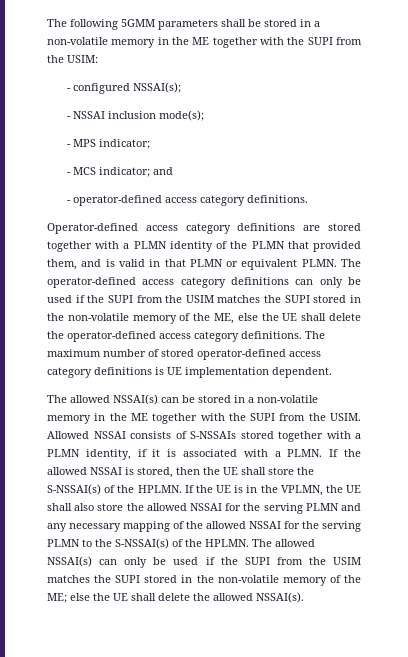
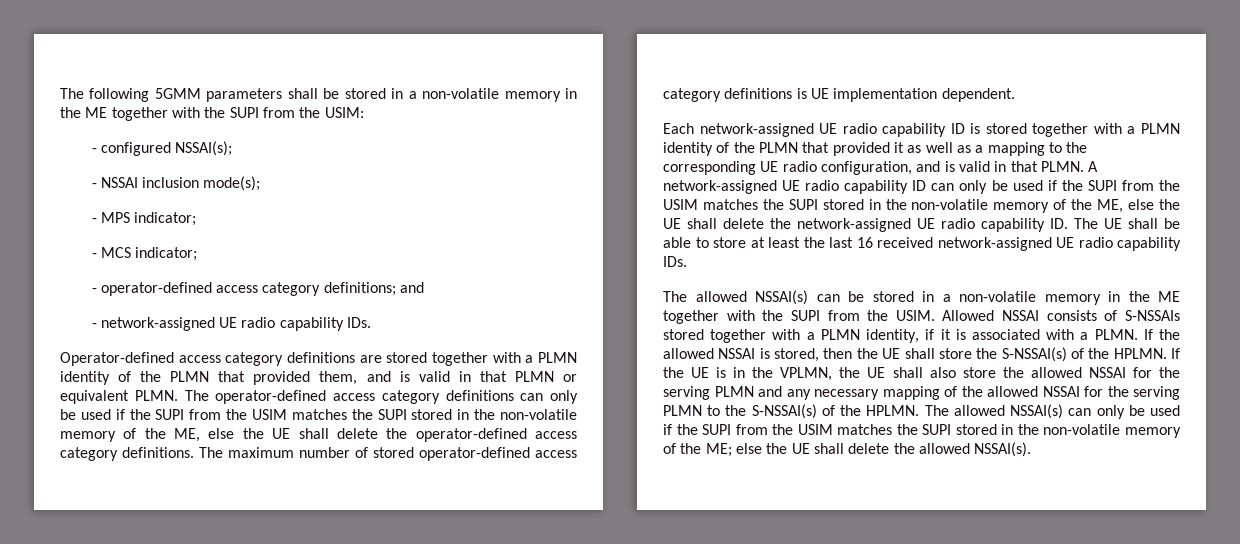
- - MCS indicator; and
+ - MCS indicator;
- - operator-defined access category definitions.
+ - operator-defined access category definitions; and
+ - network-assigned UE radio capability IDs.
+ Each network-assigned UE radio capability ID is stored together with a PLMN identity of the PLMN that provided it as well as a mapping to the corresponding UE radio configuration, and is valid in that PLMN. A network-assigned UE radio capability ID can only be used if the SUPI from the USIM matches the SUPI stored in the non-volatile memory of the ME, else the UE shall delete the network-assigned UE radio capability ID. The UE shall be able to store at least the last 16 received network-assigned UE radio capability IDs.

